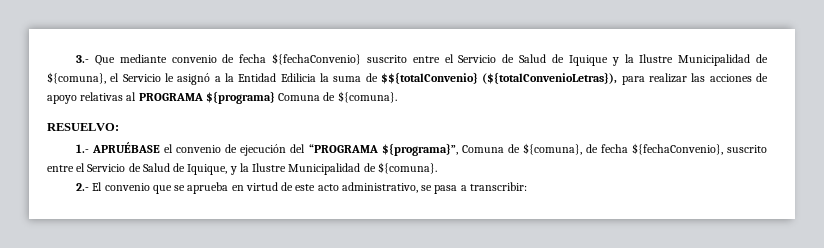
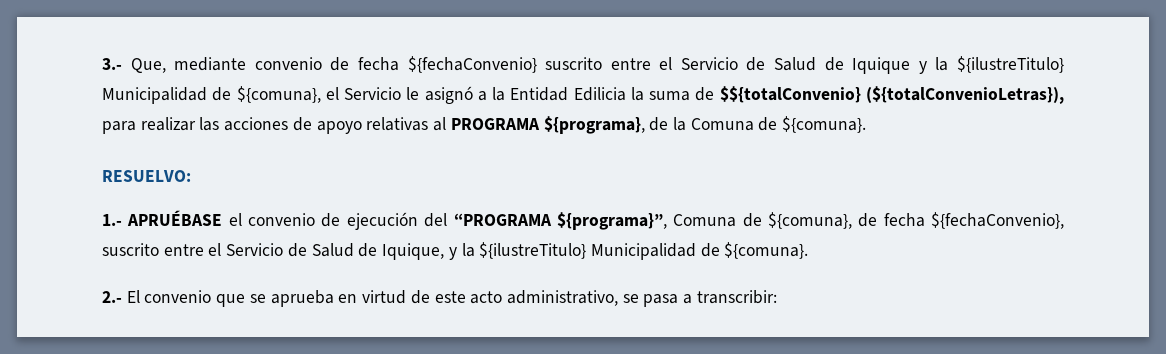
- 3.- Que mediante convenio de fecha ${fechaConvenio} suscrito entre el Servicio de Salud de Iquique y la Ilustre Municipalidad de ${comuna}, el Servicio le asignó a la Entidad Edilicia la suma de $${totalConvenio} (${totalConvenioLetras}), para realizar las acciones de apoyo relativas al PROGRAMA ${programa} Comuna de ${comuna}.
+ 3.- Que, mediante convenio de fecha ${fechaConvenio} suscrito entre el Servicio de Salud de Iquique y la ${ilustreTitulo} Municipalidad de ${comuna}, el Servicio le asignó a la Entidad Edilicia la suma de $${totalConvenio} (${totalConvenioLetras}), para realizar las acciones de apoyo relativas al PROGRAMA ${programa}, de la Comuna de ${comuna}.
- 1.- APRUÉBASE el convenio de ejecución del “PROGRAMA ${programa}”, Comuna de ${comuna}, de fecha ${fechaConvenio}, suscrito entre el Servicio de Salud de Iquique, y la Ilustre Municipalidad de ${comuna}.
+ 1.- APRUÉBASE el convenio de ejecución del “PROGRAMA ${programa}”, Comuna de ${comuna}, de fecha ${fechaConvenio}, suscrito entre el Servicio de Salud de Iquique, y la ${ilustreTitulo} Municipalidad de ${comuna}.

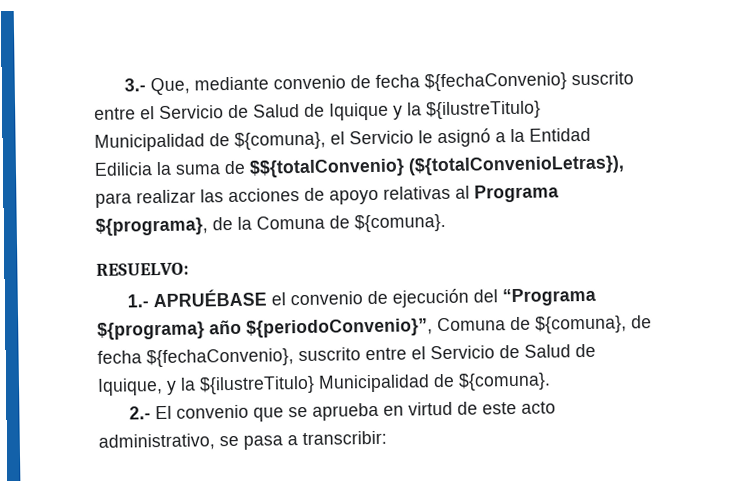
- 3.- Que, mediante convenio de fecha ${fechaConvenio} suscrito entre el Servicio de Salud de Iquique y la ${ilustreTitulo} Municipalidad de ${comuna}, el Servicio le asignó a la Entidad Edilicia la suma de $${totalConvenio} (${totalConvenioLetras}), para realizar las acciones de apoyo relativas al PROGRAMA ${programa}, de la Comuna de ${comuna}.
+ 3.- Que, mediante convenio de fecha ${fechaConvenio} suscrito entre el Servicio de Salud de Iquique y la ${ilustreTitulo} Municipalidad de ${comuna}, el Servicio le asignó a la Entidad Edilicia la suma de $${totalConvenio} (${totalConvenioLetras}), para realizar las acciones de apoyo relativas al Programa ${programa}, de la Comuna de ${comuna}.
- 1.- APRUÉBASE el convenio de ejecución del “PROGRAMA ${programa}”, Comuna de ${comuna}, de fecha ${fechaConvenio}, suscrito entre el Servicio de Salud de Iquique, y la ${ilustreTitulo} Municipalidad de ${comuna}.
+ 1.- APRUÉBASE el convenio de ejecución del “Programa ${programa} año ${periodoConvenio}”, Comuna de ${comuna}, de fecha ${fechaConvenio}, suscrito entre el Servicio de Salud de Iquique, y la ${ilustreTitulo} Municipalidad de ${comuna}.

